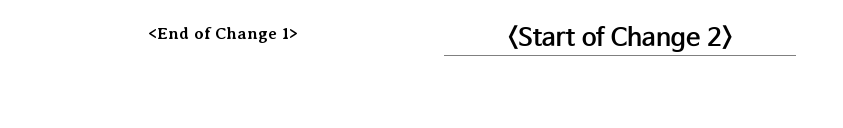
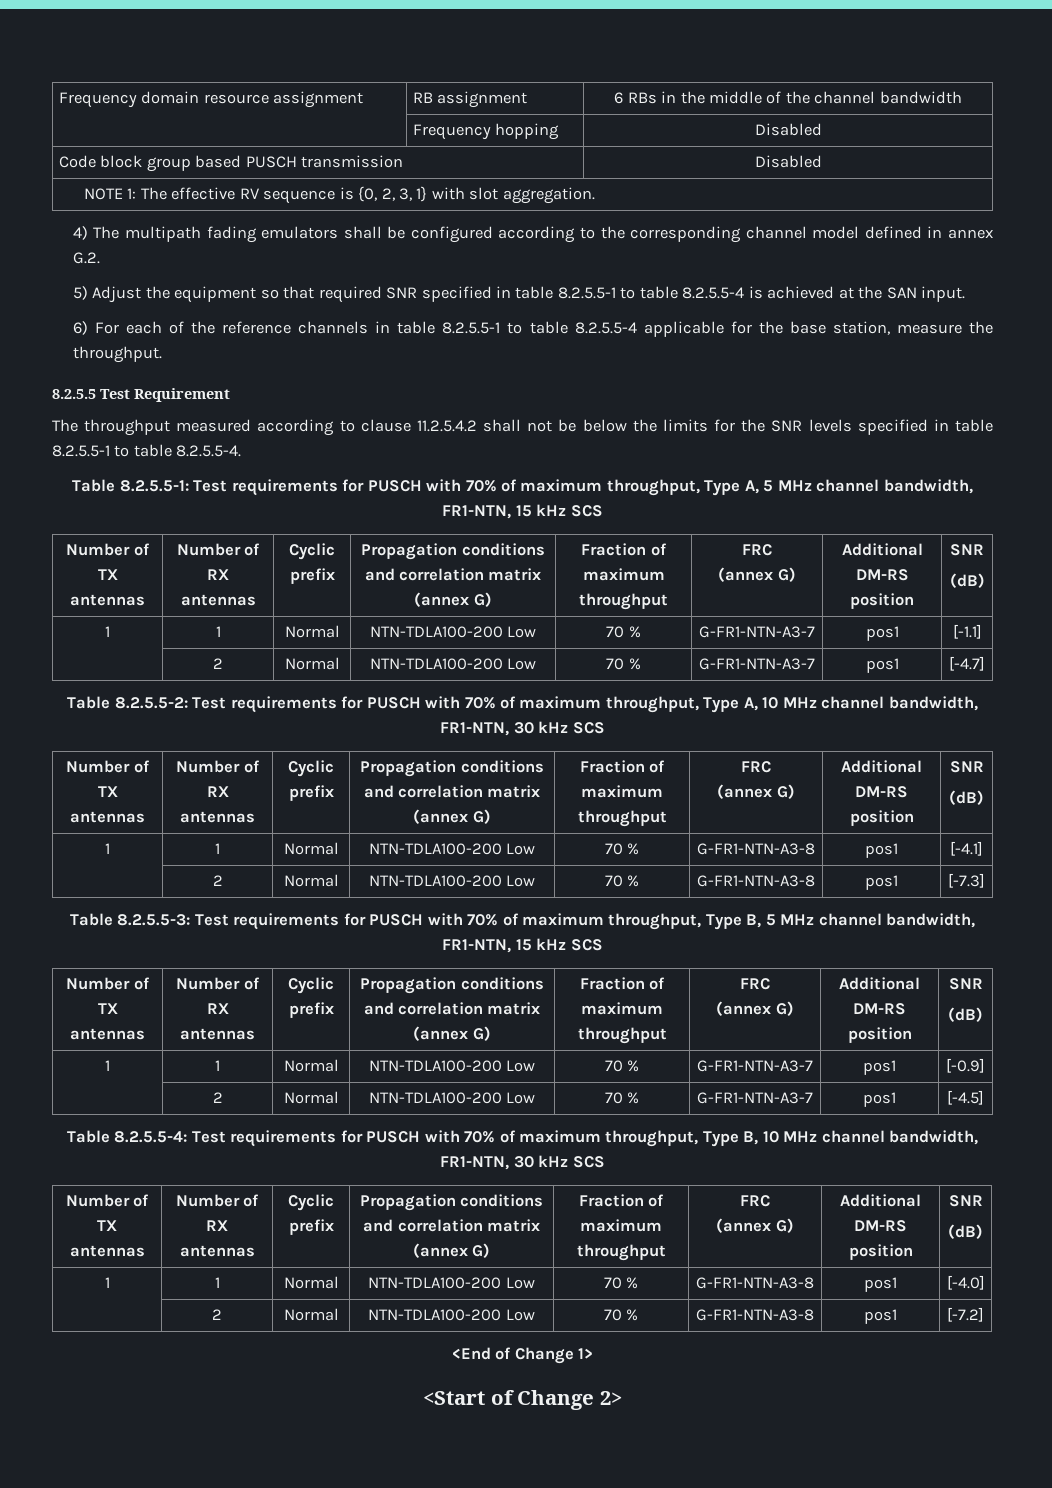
+ Frequency domain resource assignment | RB assignment | 6 RBs in the middle of the channel bandwidth
+ | Frequency hopping | Disabled
+ Code block group based PUSCH transmission | Disabled
+ NOTE 1: The effective RV sequence is {0, 2, 3, 1} with slot aggregation.
+ 4) The multipath fading emulators shall be configured according to the corresponding channel model defined in annex G.2.
+ 5) Adjust the equipment so that required SNR specified in table 8.2.5.5-1 to table 8.2.5.5-4 is achieved at the SAN input.
+ 6) For each of the reference channels in table 8.2.5.5-1 to table 8.2.5.5-4 applicable for the base station, measure the throughput.
+ 8.2.5.5 Test Requirement
+ The throughput measured according to clause 11.2.5.4.2 shall not be below the limits for the SNR levels specified in table 8.2.5.5-1 to table 8.2.5.5-4.
+ Table 8.2.5.5-1: Test requirements for PUSCH with 70% of maximum throughput, Type A, 5 MHz channel bandwidth, FR1-NTN, 15 kHz SCS
+ Number of TX antennas | Number of RX antennas | Cyclic prefix | Propagation conditions and correlation matrix (annex G) | Fraction of maximum throughput | FRC
+ (annex G) | Additional DM-RS position | SNR
+ (dB)
+ 1 | 1 | Normal | NTN-TDLA100-200 Low | 70 % | G-FR1-NTN-A3-7 | pos1 | [-1.1]
+ | 2 | Normal | NTN-TDLA100-200 Low | 70 % | G-FR1-NTN-A3-7 | pos1 | [-4.7]
+ Table 8.2.5.5-2: Test requirements for PUSCH with 70% of maximum throughput, Type A, 10 MHz channel bandwidth, FR1-NTN, 30 kHz SCS
+ Number of TX antennas | Number of RX antennas | Cyclic prefix | Propagation conditions and correlation matrix (annex G) | Fraction of maximum throughput | FRC
+ (annex G) | Additional DM-RS position | SNR
+ (dB)
+ 1 | 1 | Normal | NTN-TDLA100-200 Low | 70 % | G-FR1-NTN-A3-8 | pos1 | [-4.1]
+ | 2 | Normal | NTN-TDLA100-200 Low | 70 % | G-FR1-NTN-A3-8 | pos1 | [-7.3]
+ Table 8.2.5.5-3: Test requirements for PUSCH with 70% of maximum throughput, Type B, 5 MHz channel bandwidth, FR1-NTN, 15 kHz SCS
+ Number of TX antennas | Number of RX antennas | Cyclic prefix | Propagation conditions and correlation matrix (annex G) | Fraction of maximum throughput | FRC
+ (annex G) | Additional DM-RS position | SNR
+ (dB)
+ 1 | 1 | Normal | NTN-TDLA100-200 Low | 70 % | G-FR1-NTN-A3-7 | pos1 | [-0.9]
+ | 2 | Normal | NTN-TDLA100-200 Low | 70 % | G-FR1-NTN-A3-7 | pos1 | [-4.5]
+ Table 8.2.5.5-4: Test requirements for PUSCH with 70% of maximum throughput, Type B, 10 MHz channel bandwidth, FR1-NTN, 30 kHz SCS
+ Number of TX antennas | Number of RX antennas | Cyclic prefix | Propagation conditions and correlation matrix (annex G) | Fraction of maximum throughput | FRC
+ (annex G) | Additional DM-RS position | SNR
+ (dB)
+ 1 | 1 | Normal | NTN-TDLA100-200 Low | 70 % | G-FR1-NTN-A3-8 | pos1 | [-4.0]
+ | 2 | Normal | NTN-TDLA100-200 Low | 70 % | G-FR1-NTN-A3-8 | pos1 | [-7.2]

